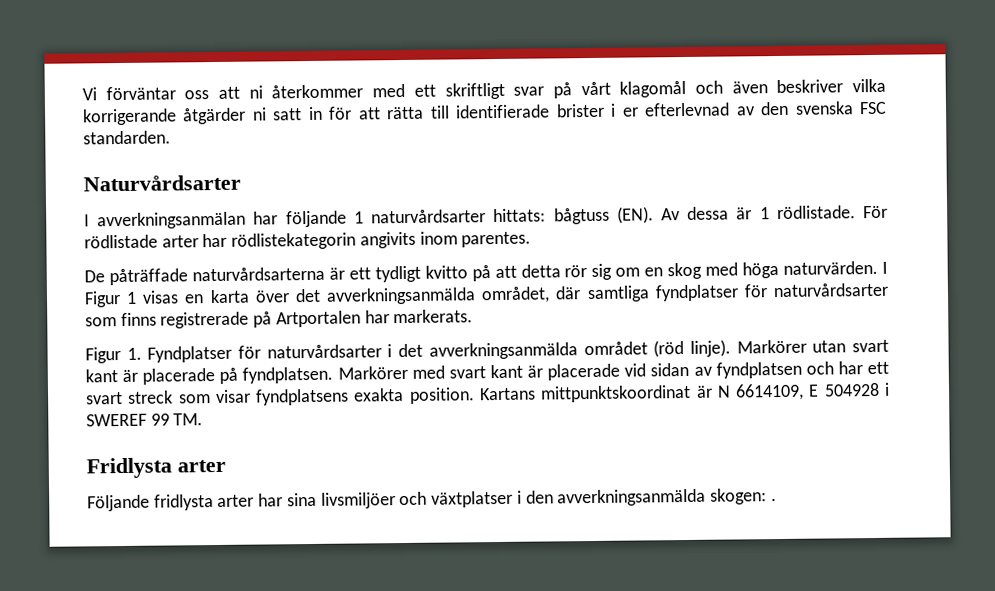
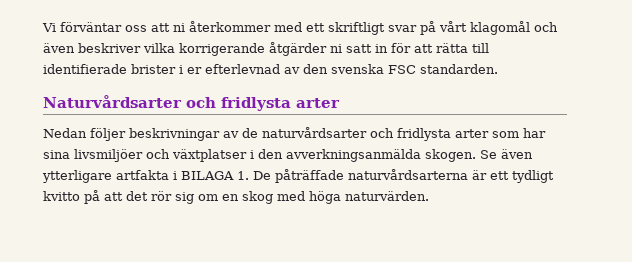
- Naturvårdsarter
- I avverkningsanmälan har följande 1 naturvårdsarter hittats: bågtuss (EN). Av dessa är 1 rödlistade. För rödlistade arter har rödlistekategorin angivits inom parentes.
- De påträffade naturvårdsarterna är ett tydligt kvitto på att detta rör sig om en skog med höga naturvärden. I Figur 1 visas en karta över det avverkningsanmälda området, där samtliga fyndplatser för naturvårdsarter som finns registrerade på Artportalen har markerats.
- Figur 1. Fyndplatser för naturvårdsarter i det avverkningsanmälda området (röd linje). Markörer utan svart kant är placerade på fyndplatsen. Markörer med svart kant är placerade vid sidan av fyndplatsen och har ett svart streck som visar fyndplatsens exakta position. Kartans mittpunktskoordinat är N 6614109, E 504928 i SWEREF 99 TM.
- Fridlysta arter
- Följande fridlysta arter har sina livsmiljöer och växtplatser i den avverkningsanmälda skogen: .
+ Naturvårdsarter och fridlysta arter
+ Nedan följer beskrivningar av de naturvårdsarter och fridlysta arter som har sina livsmiljöer och växtplatser i den avverkningsanmälda skogen. Se även ytterligare artfakta i BILAGA 1. De påträffade naturvårdsarterna är ett tydligt kvitto på att det rör sig om en skog med höga naturvärden.

